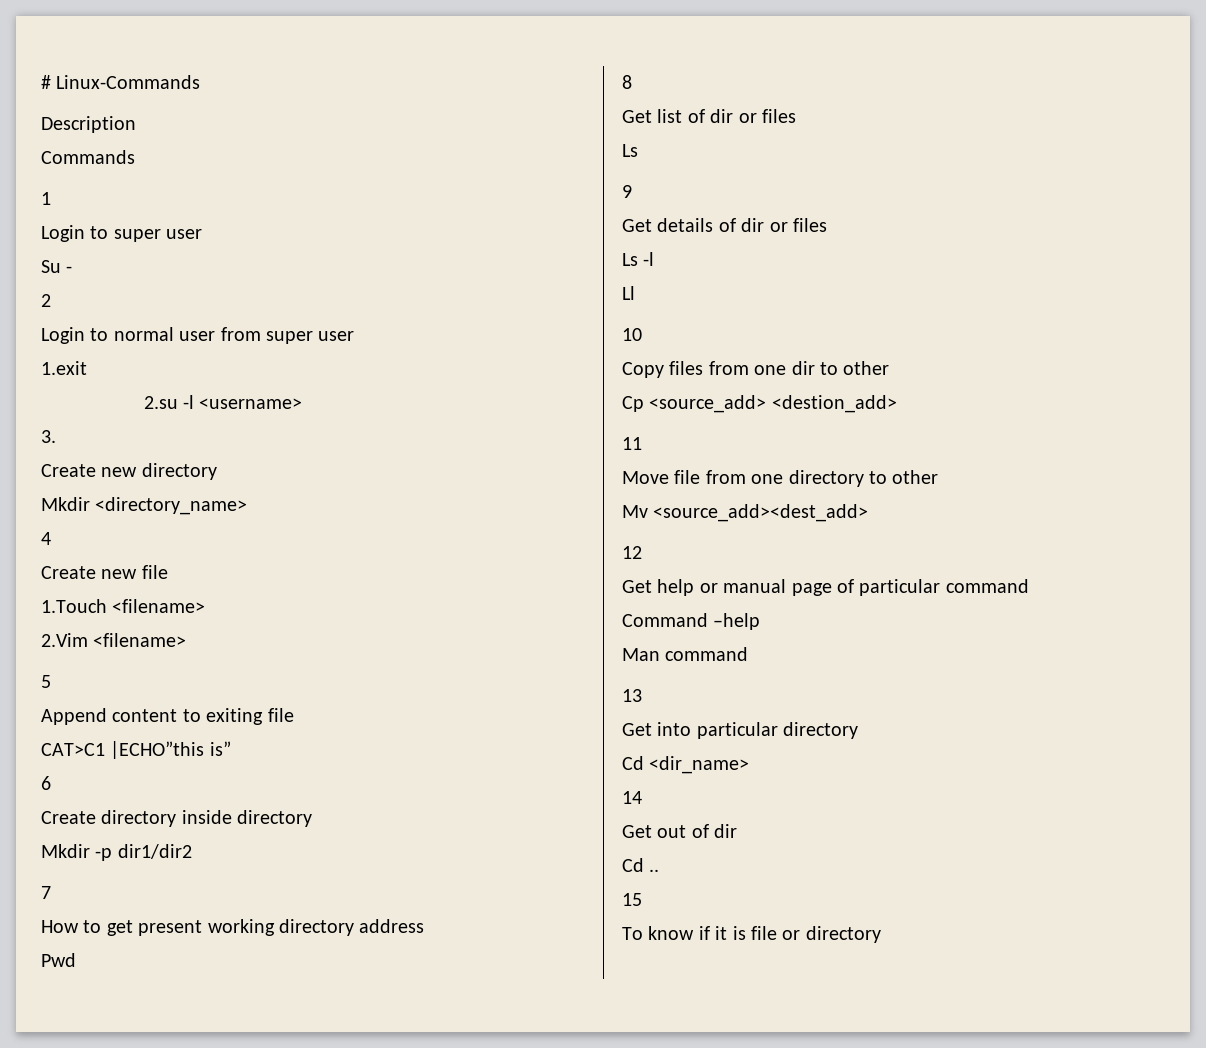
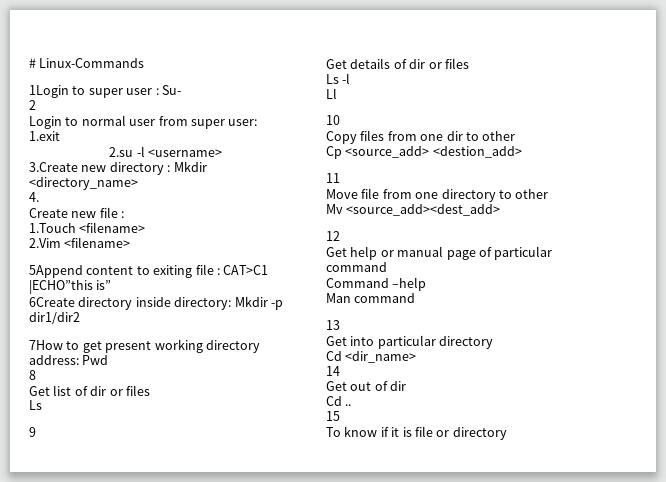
- Description
- Commands
- 1
- Login to super user
- Su -
+ 1Login to super user : Su-
- Login to normal user from super user
+ Login to normal user from super user:
- 3.
- Create new directory
- Mkdir <directory_name>
+ 3.Create new directory : Mkdir <directory_name>
- 4
+ 4.
- Create new file
+ Create new file :
- 5
- Append content to exiting file
- CAT>C1 |ECHO”this is”
+ 5Append content to exiting file : CAT>C1 |ECHO”this is”
- 6
- Create directory inside directory
- Mkdir -p dir1/dir2
+ 6Create directory inside directory: Mkdir -p dir1/dir2
- 7
- How to get present working directory address
- Pwd
+ 7How to get present working directory address: Pwd

